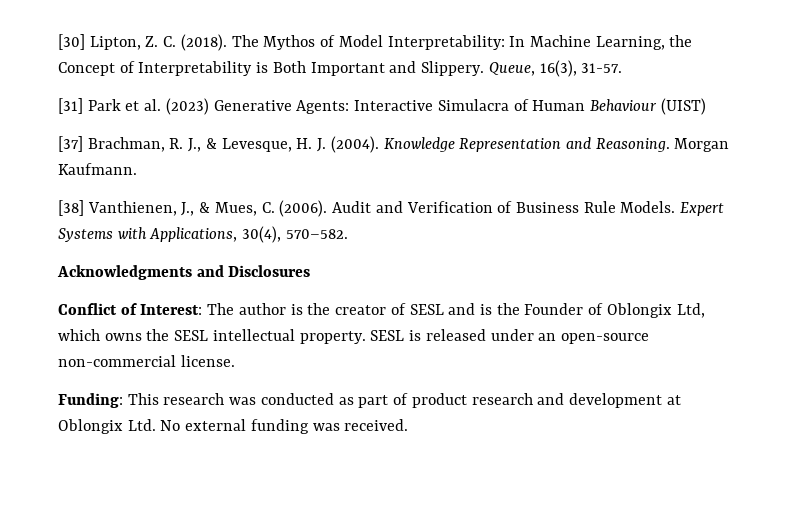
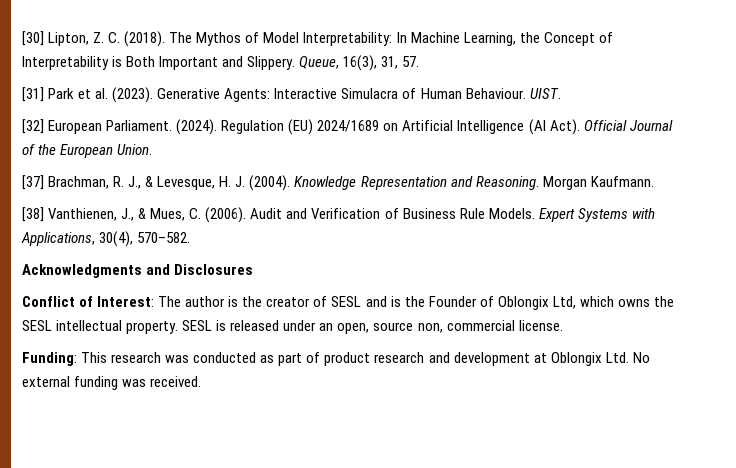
- Queue, 16(3), 31-57.
+ Queue, 16(3), 31, 57.
- [31] Park et al. (2023) Generative Agents: Interactive Simulacra of Human Behaviour (UIST)
+ [31] Park et al. (2023). Generative Agents: Interactive Simulacra of Human Behaviour. UIST.
+ [32] European Parliament. (2024). Regulation (EU) 2024/1689 on Artificial Intelligence (AI Act). Official Journal of the European Union.
- SESL is released under an open-source non-commercial license.
+ SESL is released under an open, source non, commercial license.

